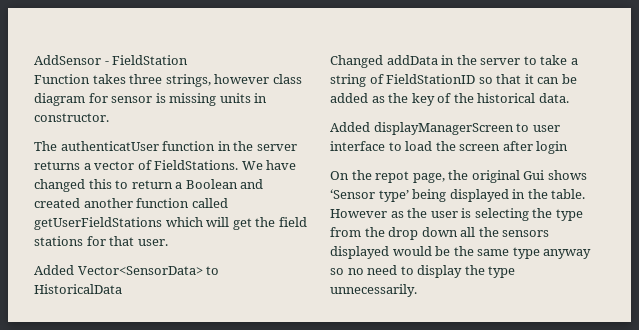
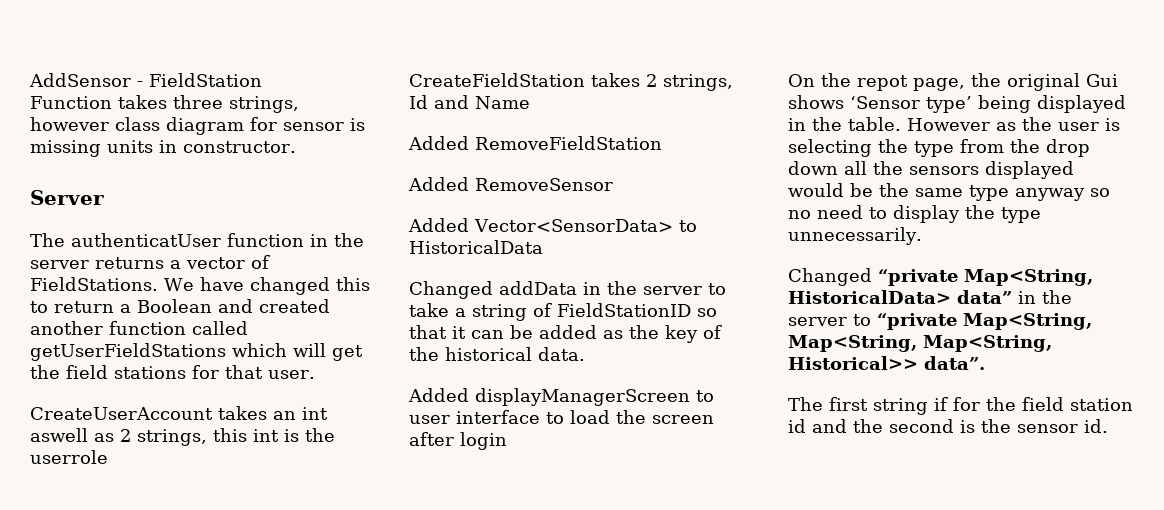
+ Server
+ CreateUserAccount takes an int aswell as 2 strings, this int is the userrole
+ CreateFieldStation takes 2 strings, Id and Name
+ Added RemoveFieldStation
+ Added RemoveSensor
+ Changed “private Map<String, HistoricalData> data” in the server to “private Map<String, Map<String, Map<String, Historical>> data”.
+ The first string if for the field station id and the second is the sensor id.

